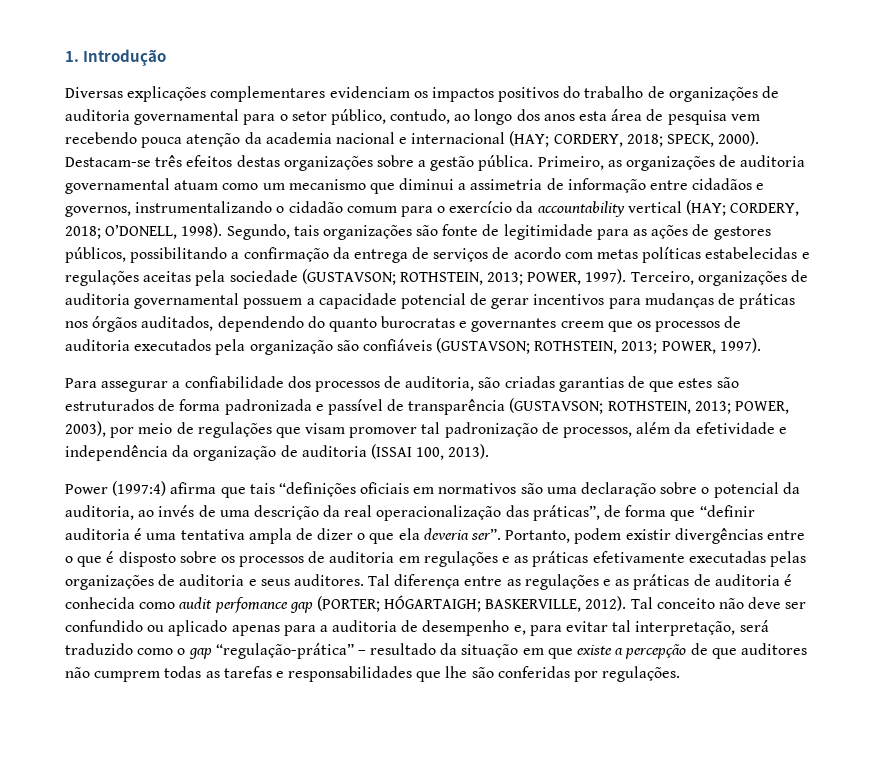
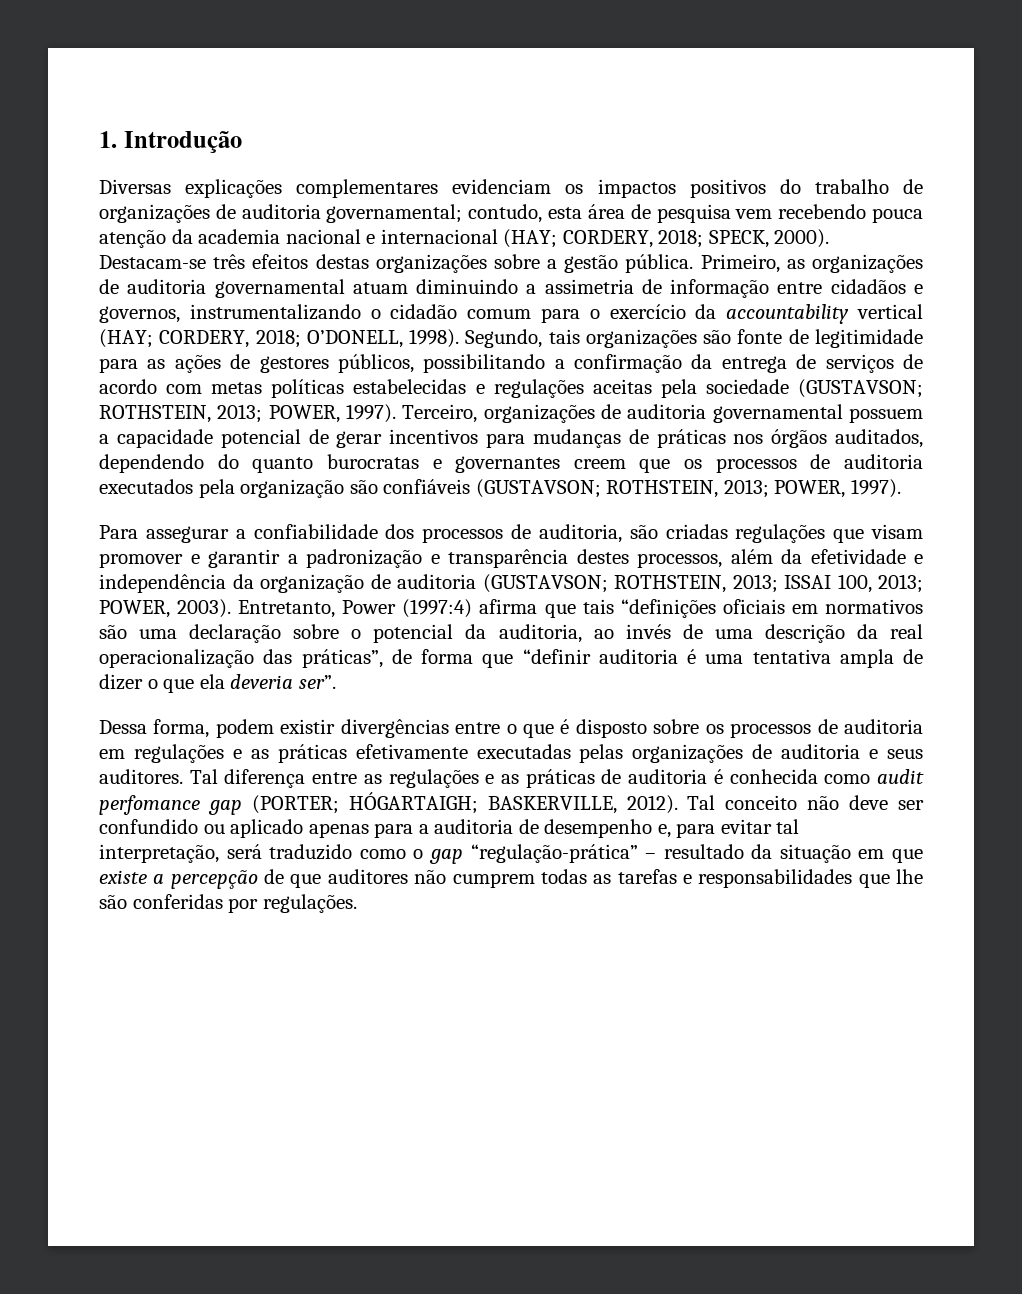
- Diversas explicações complementares evidenciam os impactos positivos do trabalho de organizações de auditoria governamental para o setor público, contudo, ao longo dos anos esta área de pesquisa vem recebendo pouca atenção da academia nacional e internacional (HAY; CORDERY, 2018; SPECK, 2000).
+ Diversas explicações complementares evidenciam os impactos positivos do trabalho de organizações de auditoria governamental; contudo, esta área de pesquisa vem recebendo pouca atenção da academia nacional e internacional (HAY; CORDERY, 2018; SPECK, 2000).
- Primeiro, as organizações de auditoria governamental atuam como um mecanismo que diminui a assimetria de informação entre cidadãos e governos, instrumentalizando o cidadão comum para o exercício da accountability vertical (HAY; CORDERY, 2018; O’DONELL, 1998).
+ Primeiro, as organizações de auditoria governamental atuam diminuindo a assimetria de informação entre cidadãos e governos, instrumentalizando o cidadão comum para o exercício da accountability vertical (HAY; CORDERY, 2018; O’DONELL, 1998).
- Para assegurar a confiabilidade dos processos de auditoria, são criadas garantias de que estes são estruturados de forma padronizada e passível de transparência (GUSTAVSON; ROTHSTEIN, 2013; POWER, 2003), por meio de regulações que visam promover tal padronização de processos, além da efetividade e independência da organização de auditoria (ISSAI 100, 2013).
- Power (1997:4) afirma que tais “definições oficiais em normativos são uma declaração sobre o potencial da auditoria, ao invés de uma descrição da real operacionalização das práticas”, de forma que “definir auditoria é uma tentativa ampla de dizer o que ela deveria ser”. Portanto, podem existir divergências entre o que é disposto sobre os processos de auditoria em regulações e as práticas efetivamente executadas pelas organizações de auditoria e seus auditores.
+ Para assegurar a confiabilidade dos processos de auditoria, são criadas regulações que visam promover e garantir a padronização e transparência destes processos, além da efetividade e independência da organização de auditoria (GUSTAVSON; ROTHSTEIN, 2013; ISSAI 100, 2013; POWER, 2003). Entretanto, Power (1997:4) afirma que tais “definições oficiais em normativos são uma declaração sobre o potencial da auditoria, ao invés de uma descrição da real operacionalização das práticas”, de forma que “definir auditoria é uma tentativa ampla de dizer o que ela deveria ser”.
+ Dessa forma, podem existir divergências entre o que é disposto sobre os processos de auditoria em regulações e as práticas efetivamente executadas pelas organizações de auditoria e seus auditores.

